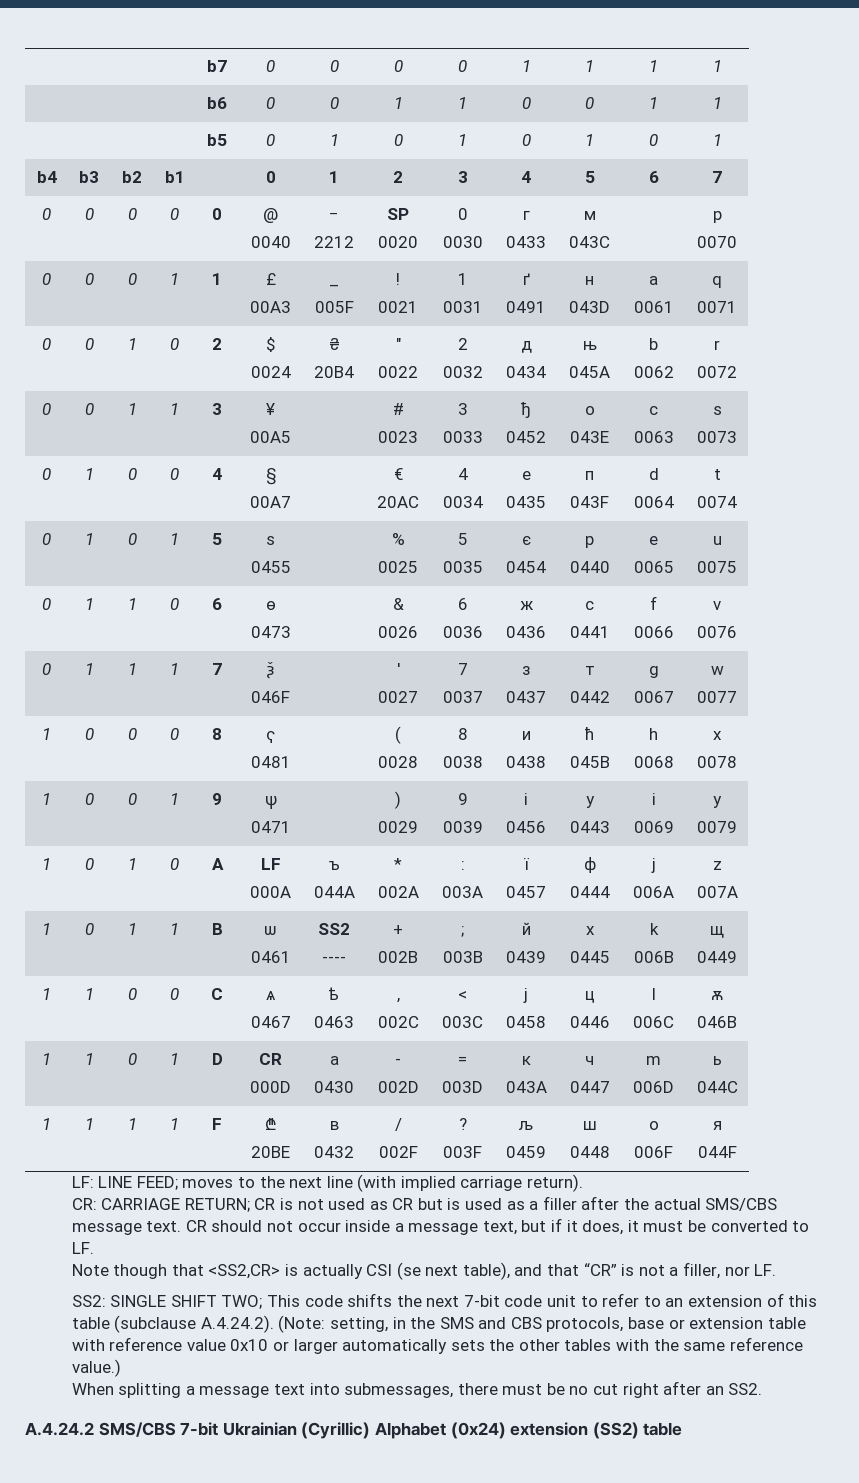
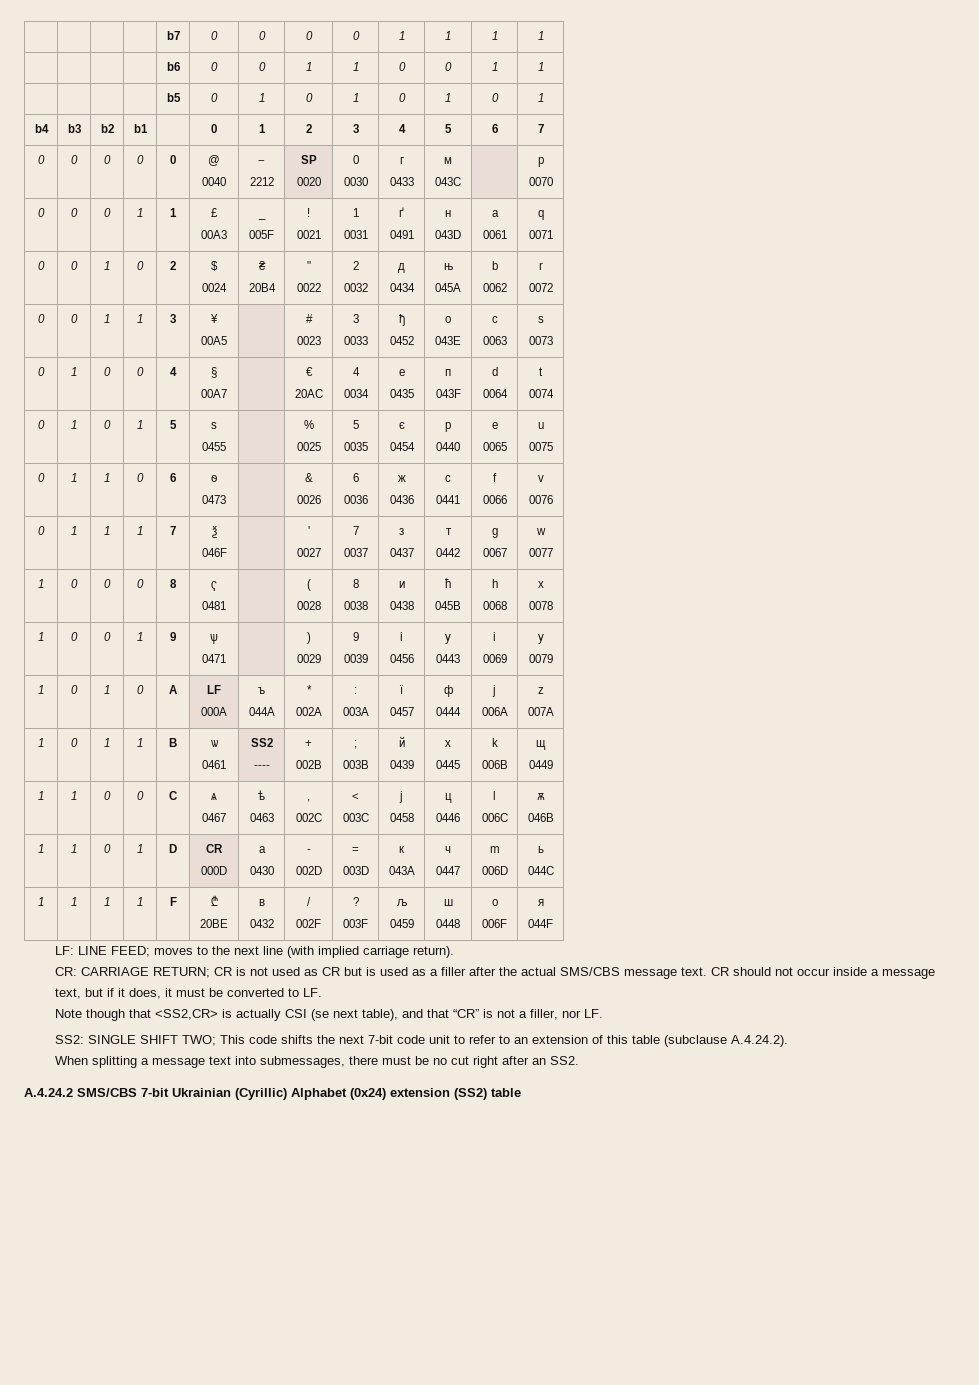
- SS2: SINGLE SHIFT TWO; This code shifts the next 7-bit code unit to refer to an extension of this table (subclause A.4.24.2). (Note: setting, in the SMS and CBS protocols, base or extension table with reference value 0x10 or larger automatically sets the other tables with the same reference value.)
+ SS2: SINGLE SHIFT TWO; This code shifts the next 7-bit code unit to refer to an extension of this table (subclause A.4.24.2).

